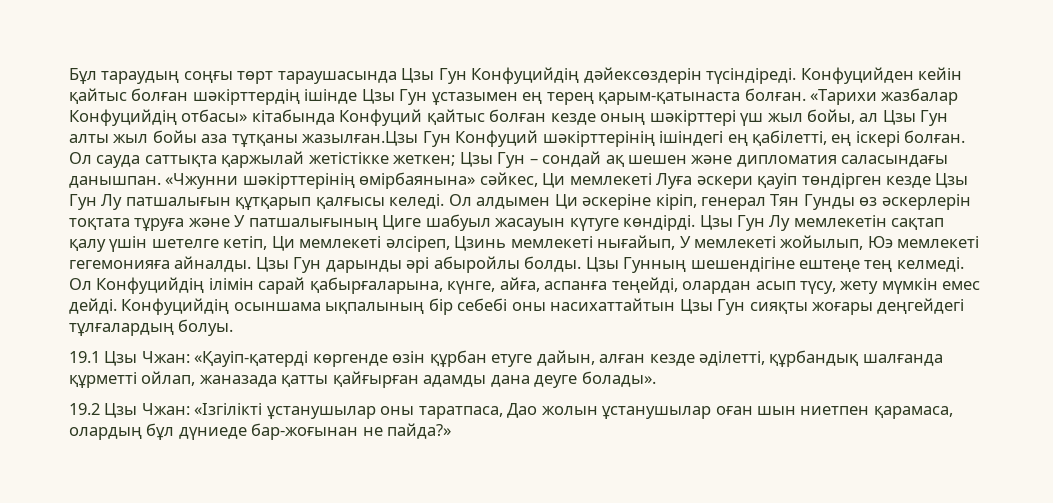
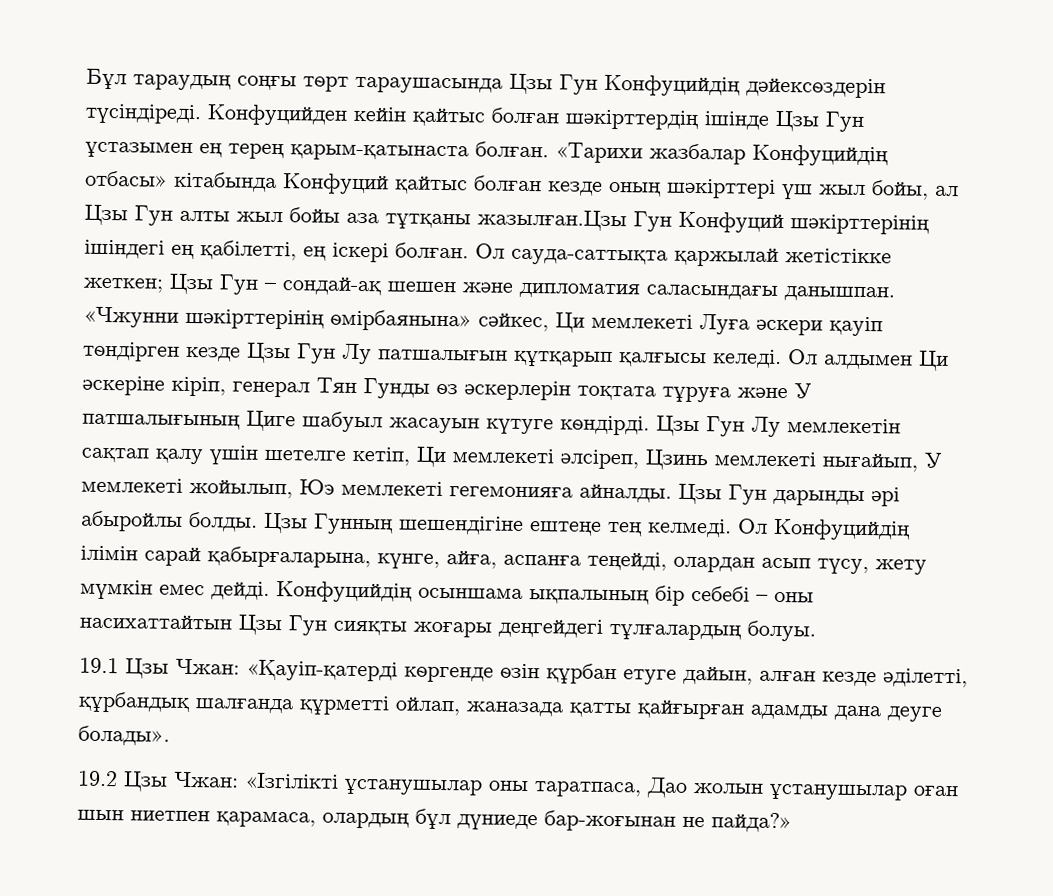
- Ол сауда саттықта қаржылай жетістікке жеткен; Цзы Гун – сондай ақ шешен және дипломатия саласындағы данышпан.
+ Ол сауда-саттықта қаржылай жетістікке жеткен; Цзы Гун – сондай-ақ шешен және дипломатия саласындағы данышпан.
- Конфуцийдің осыншама ықпалының бір себебі оны насихаттайтын Цзы Гун сияқты жоғары деңгейдегі тұлғалардың болуы.
+ Конфуцийдің осыншама ықпалының бір себебі – оны насихаттайтын Цзы Гун сияқты жоғары деңгейдегі тұлғалардың болуы.

